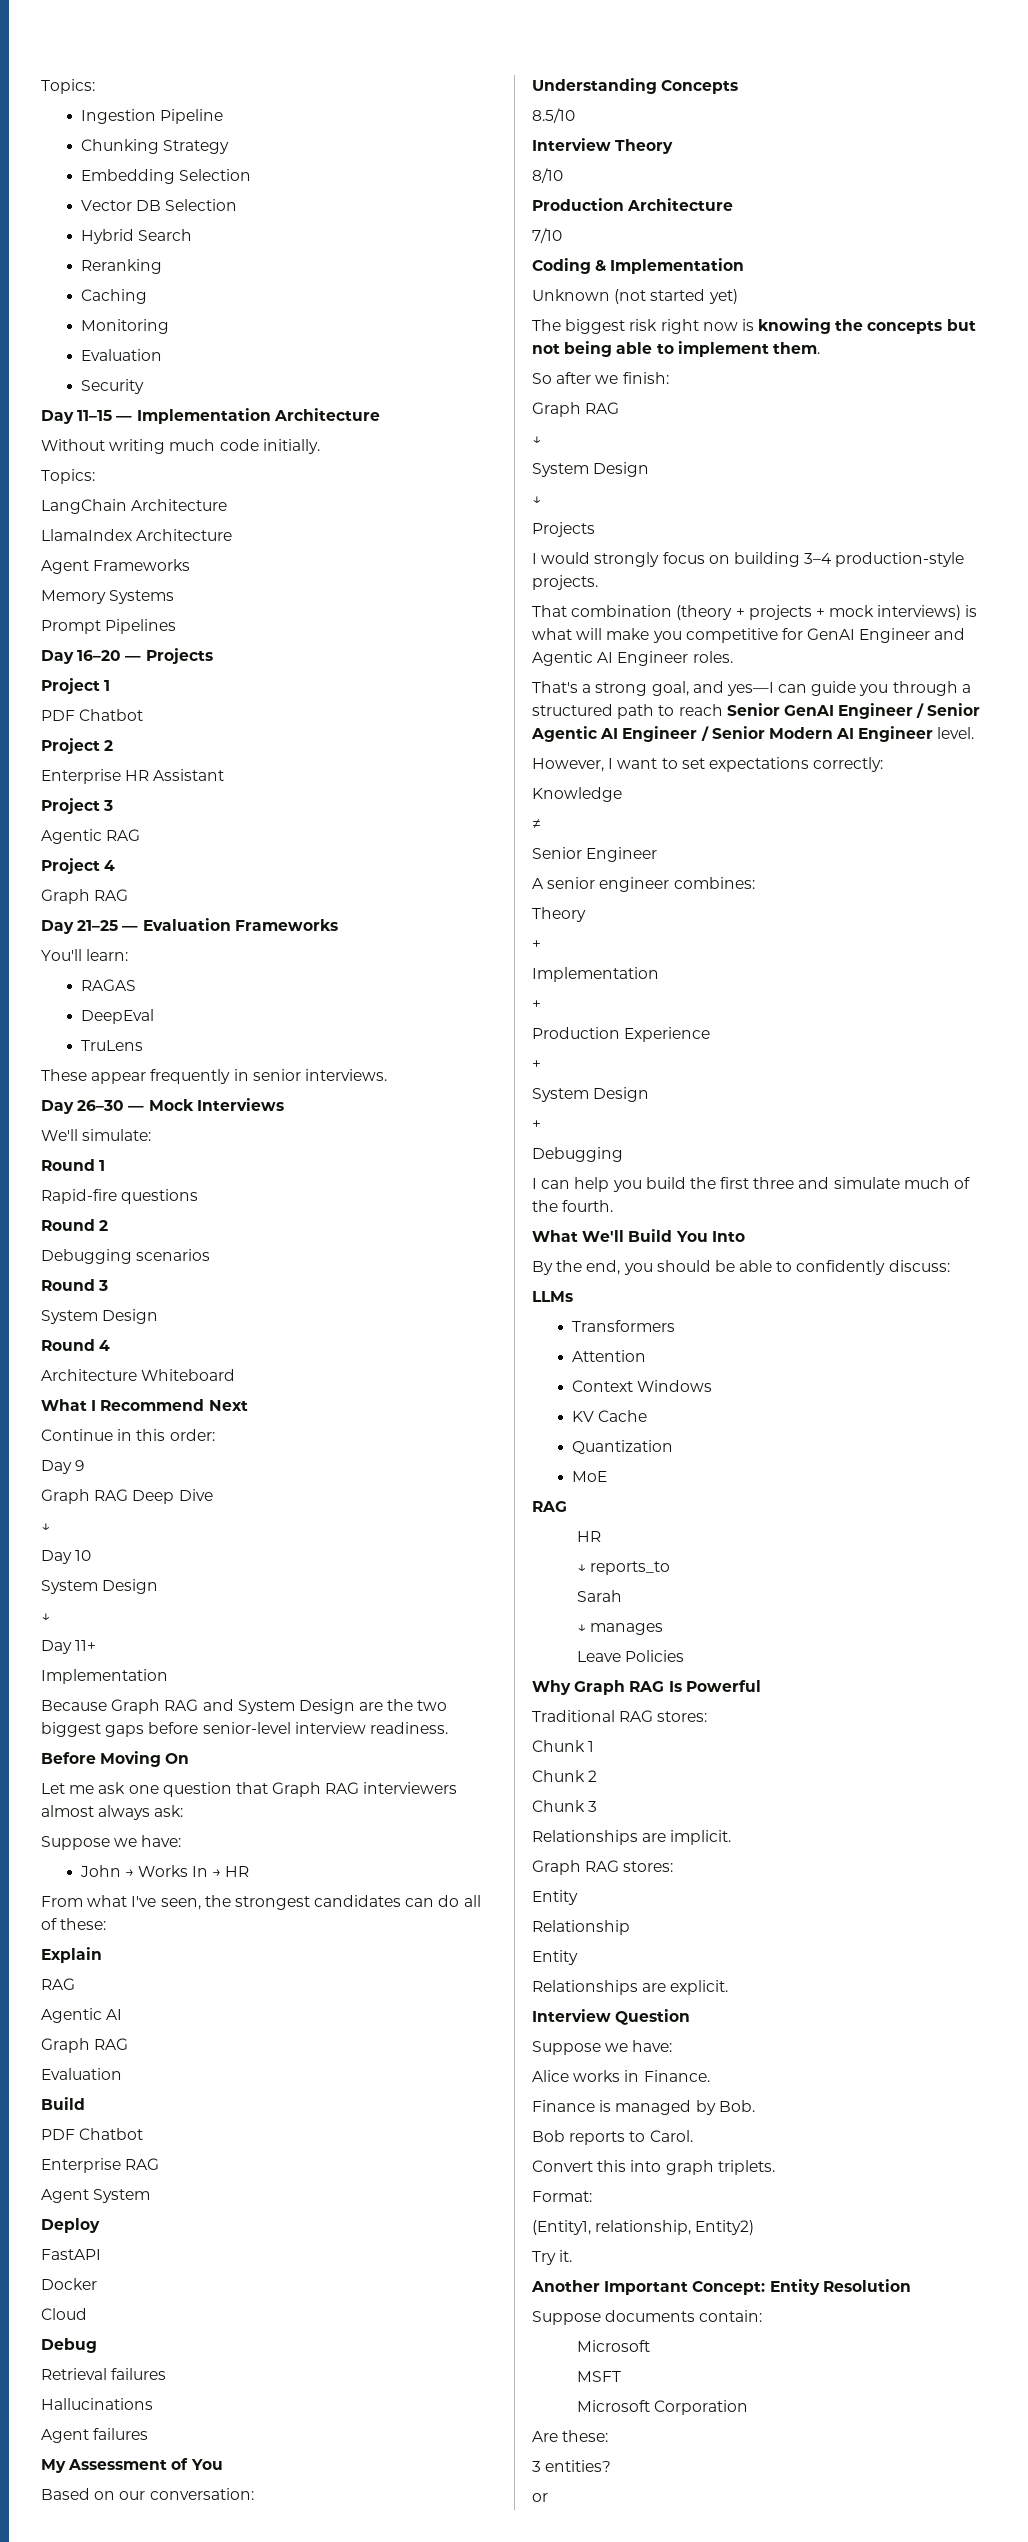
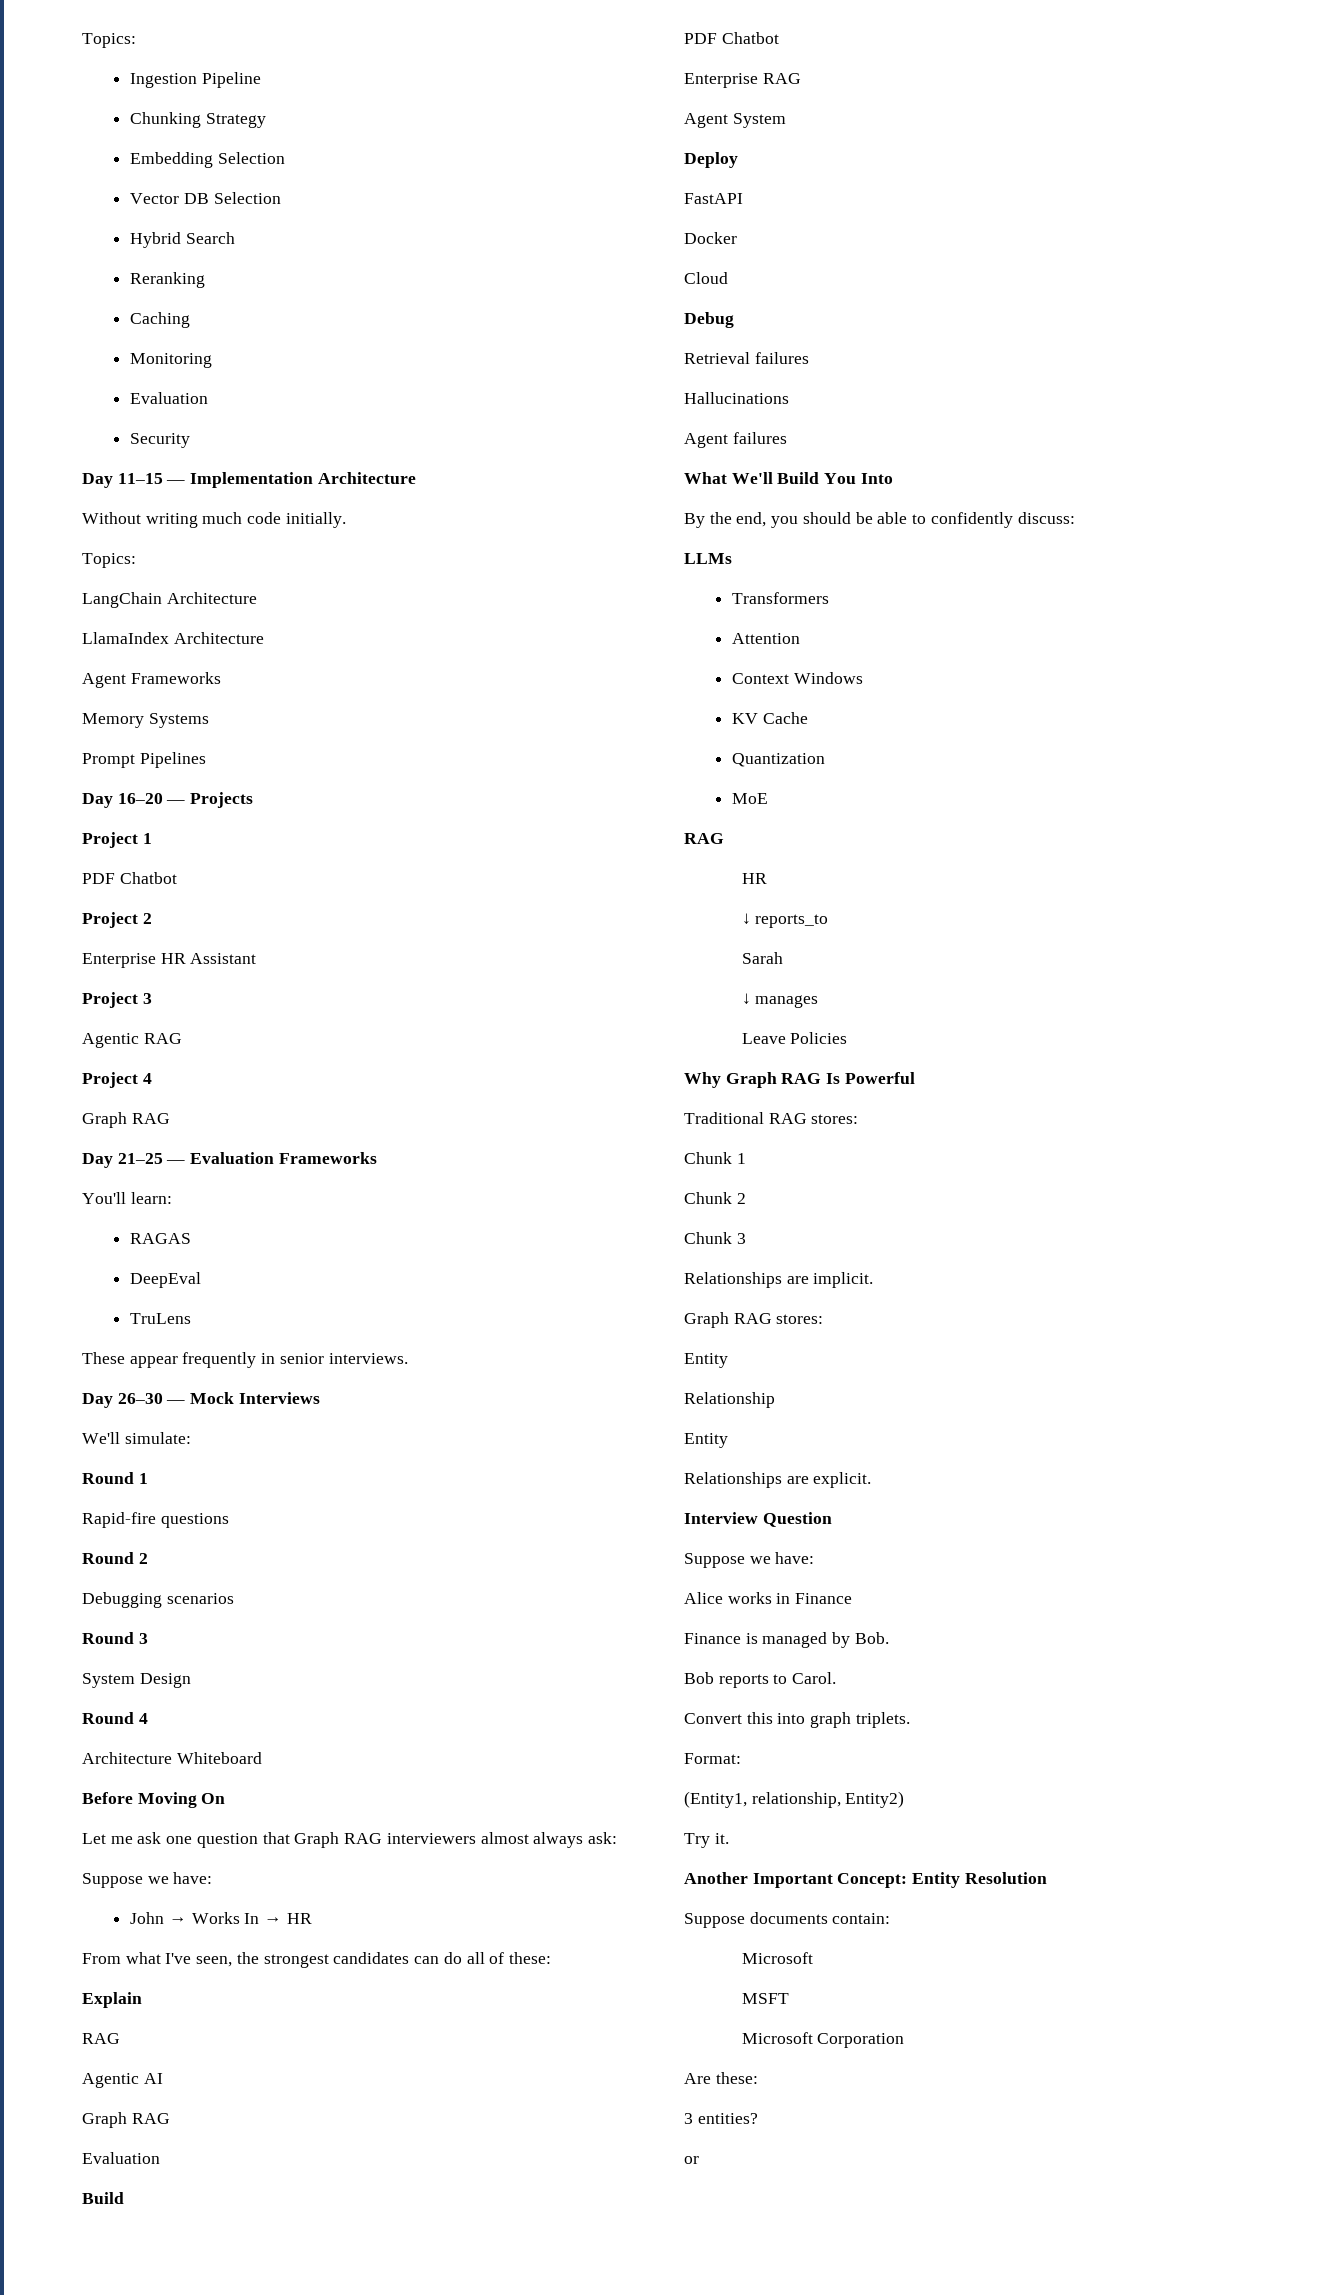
- What I Recommend Next
- Continue in this order:
- Day 9
- Graph RAG Deep Dive
- ↓
- Day 10
- System Design
- ↓
- Day 11+
- Implementation
- Because Graph RAG and System Design are the two biggest gaps before senior-level interview readiness.
- My Assessment of You
- Based on our conversation:
- Understanding Concepts
- 8.5/10
- Interview Theory
- 8/10
- Production Architecture
- 7/10
- Coding & Implementation
- Unknown (not started yet)
- The biggest risk right now is knowing the concepts but not being able to implement them.
- So after we finish:
- Graph RAG
- ↓
- System Design
- ↓
- Projects
- I would strongly focus on building 3–4 production-style projects.
- That combination (theory + projects + mock interviews) is what will make you competitive for GenAI Engineer and Agentic AI Engineer roles.
- That's a strong goal, and yes—I can guide you through a structured path to reach Senior GenAI Engineer / Senior Agentic AI Engineer / Senior Modern AI Engineer level.
- However, I want to set expectations correctly:
- Knowledge
- ≠
- Senior Engineer
- A senior engineer combines:
- Theory
- +
- Implementation
- +
- Production Experience
- +
- System Design
- +
- Debugging
- I can help you build the first three and simulate much of the fourth.
- Alice works in Finance.
+ Alice works in Finance

